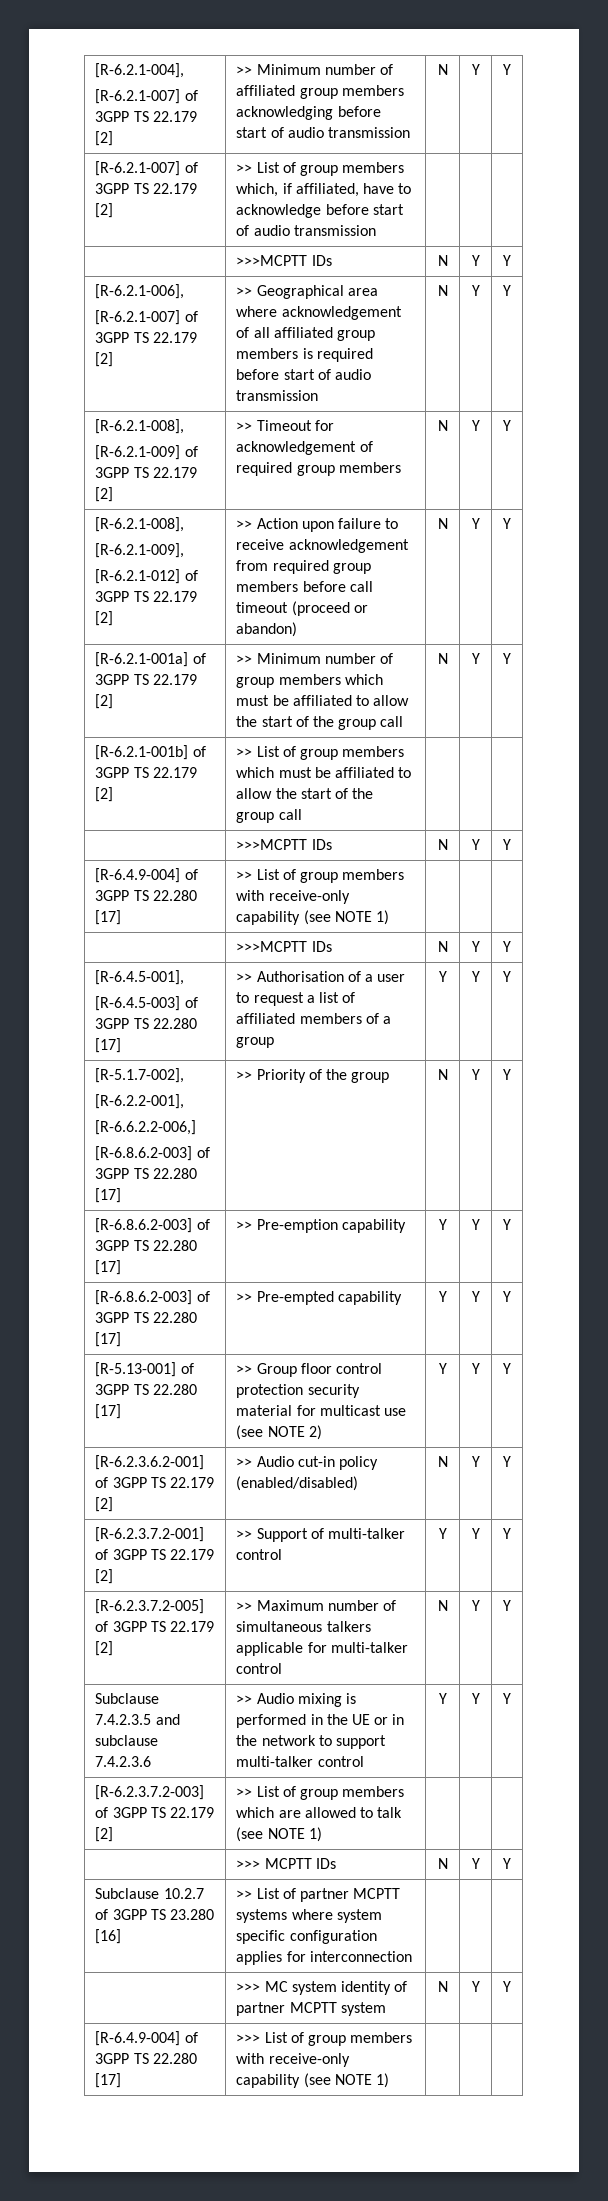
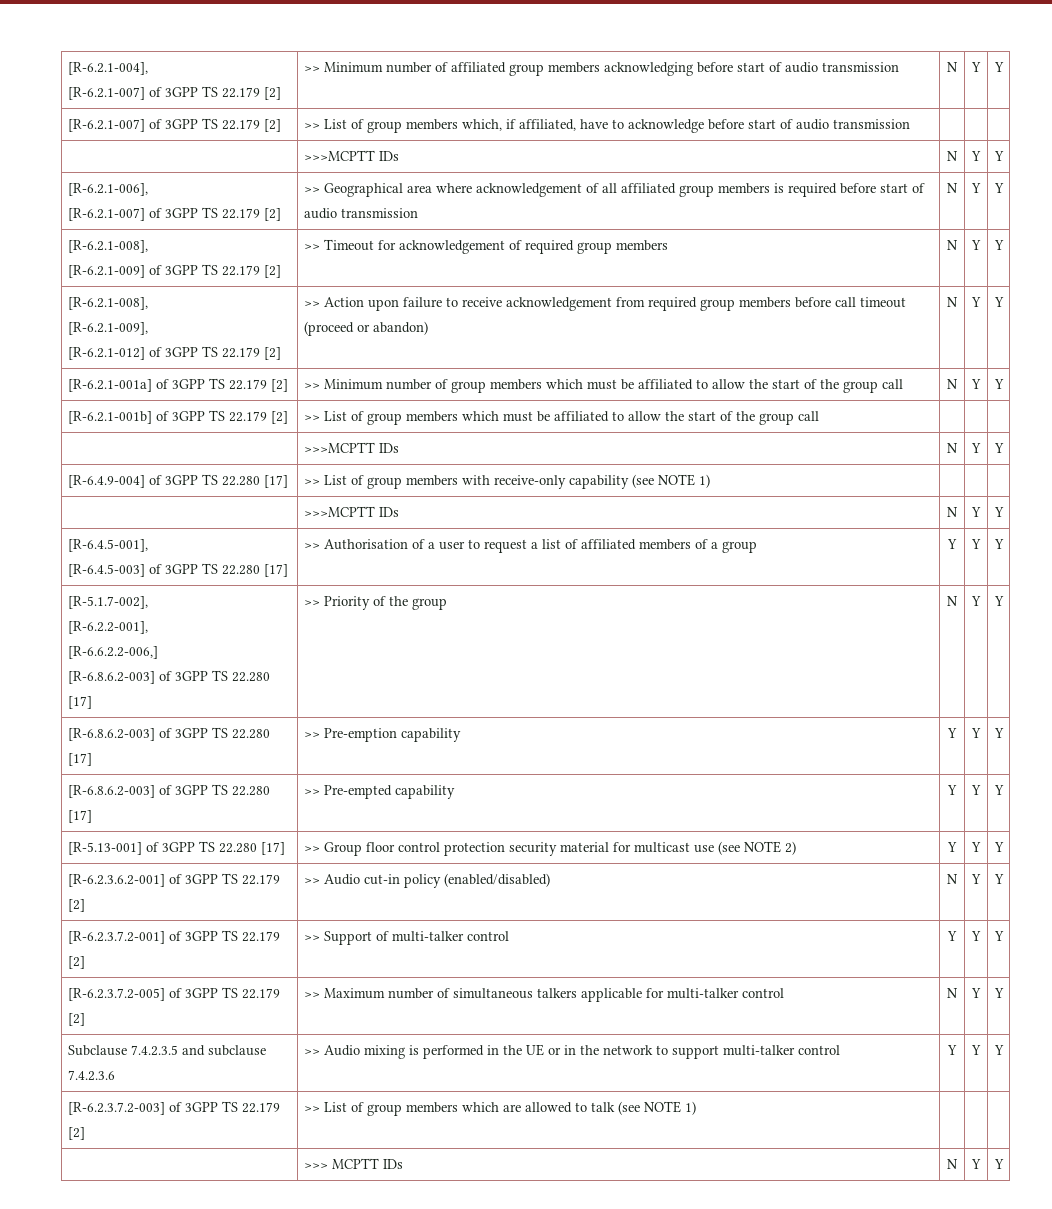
- Subclause 10.2.7 of 3GPP TS 23.280 [16] | >> List of partner MCPTT systems where system specific configuration applies for interconnection | | |
- | >>> MC system identity of partner MCPTT system | N | Y | Y
- [R-6.4.9-004] of 3GPP TS 22.280 [17] | >>> List of group members with receive-only capability (see NOTE 1) | | |

